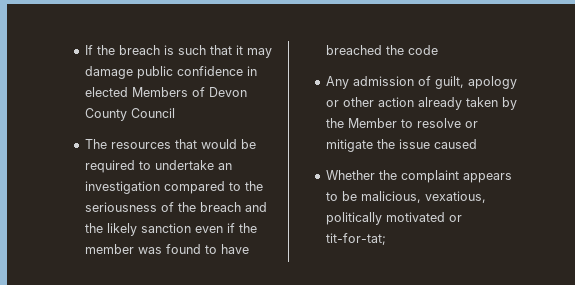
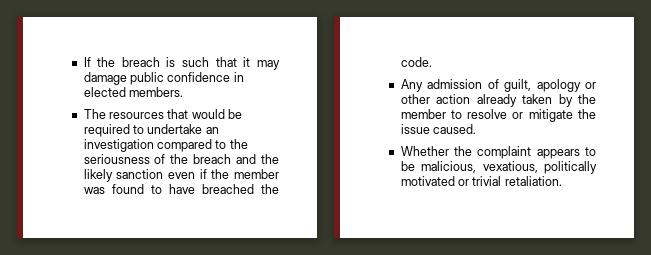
- If the breach is such that it may damage public confidence in elected Members of Devon County Council
+ If the breach is such that it may damage public confidence in elected members.
- The resources that would be required to undertake an investigation compared to the seriousness of the breach and the likely sanction even if the member was found to have breached the code
+ The resources that would be required to undertake an investigation compared to the seriousness of the breach and the likely sanction even if the member was found to have breached the code.
- Any admission of guilt, apology or other action already taken by the Member to resolve or mitigate the issue caused
+ Any admission of guilt, apology or other action already taken by the member to resolve or mitigate the issue caused.
- Whether the complaint appears to be malicious, vexatious, politically motivated or tit-for-tat;
+ Whether the complaint appears to be malicious, vexatious, politically motivated or trivial retaliation.

